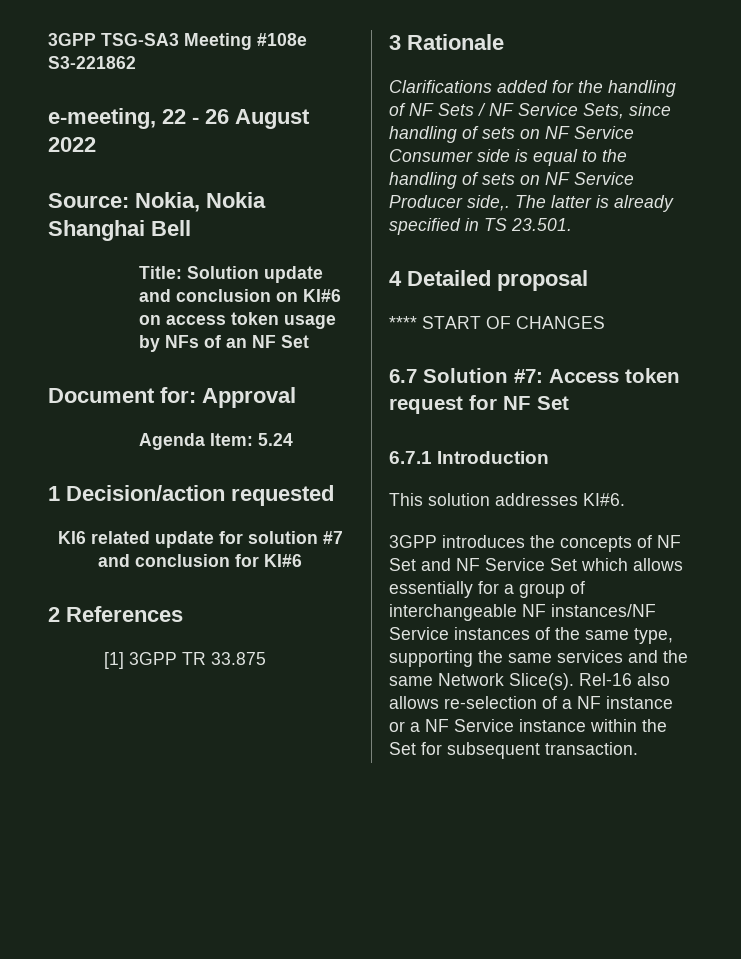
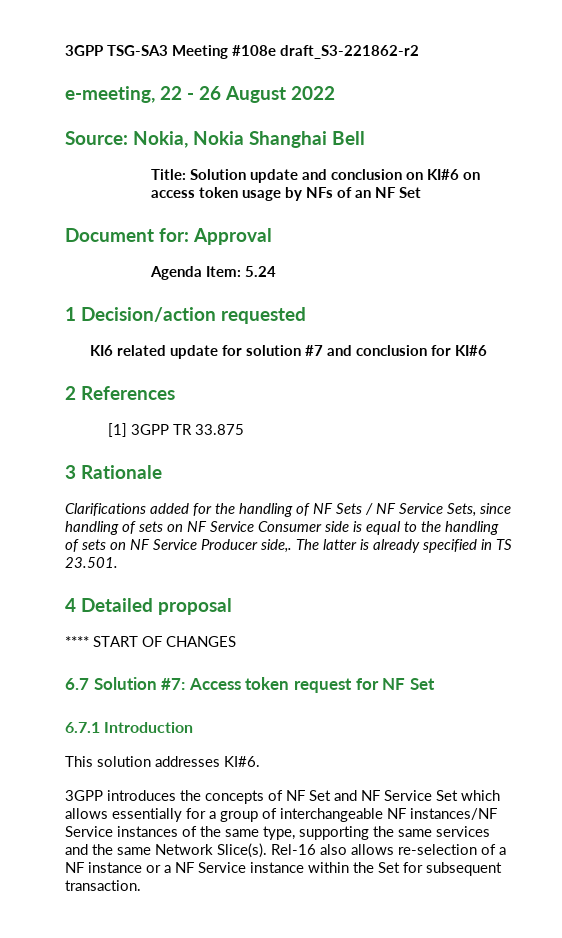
- 3GPP TSG-SA3 Meeting #108e S3-221862
+ 3GPP TSG-SA3 Meeting #108e draft_S3-221862-r2

